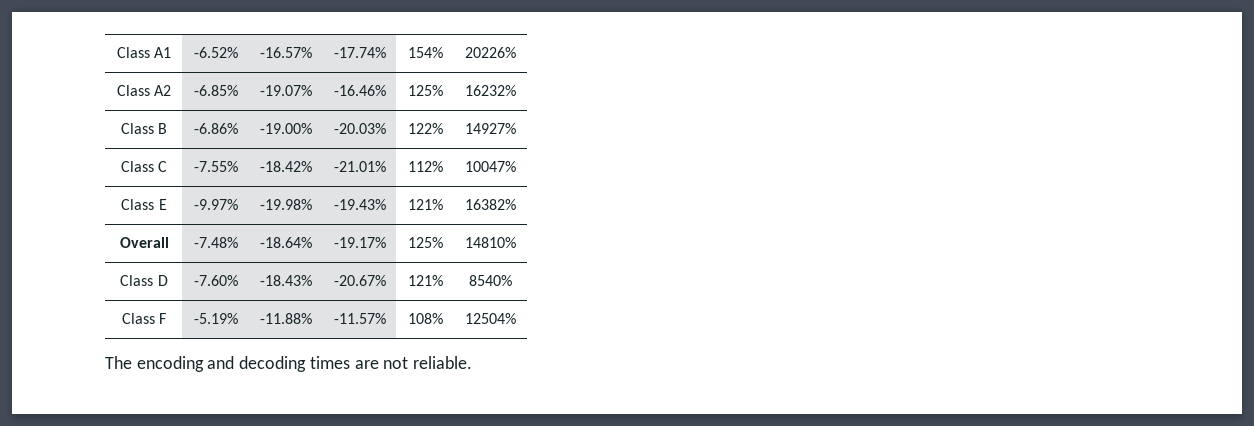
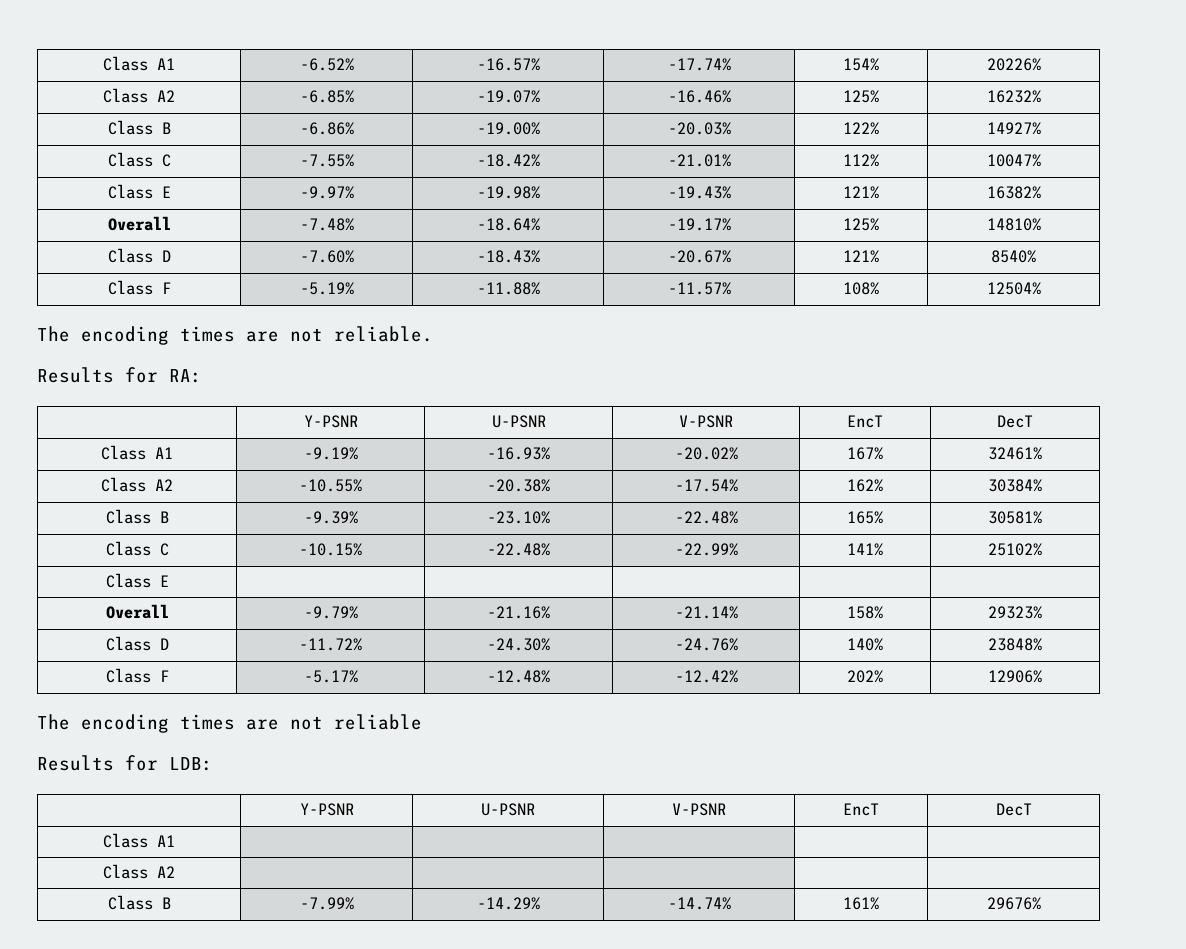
- The encoding and decoding times are not reliable.
+ The encoding times are not reliable.
+ Results for RA:
+ | Y-PSNR | U-PSNR | V-PSNR | EncT | DecT
+ Class A1 | -9.19% | -16.93% | -20.02% | 167% | 32461%
+ Class A2 | -10.55% | -20.38% | -17.54% | 162% | 30384%
+ Class B | -9.39% | -23.10% | -22.48% | 165% | 30581%
+ Class C | -10.15% | -22.48% | -22.99% | 141% | 25102%
+ Class E | | | | |
+ Overall | -9.79% | -21.16% | -21.14% | 158% | 29323%
+ Class D | -11.72% | -24.30% | -24.76% | 140% | 23848%
+ Class F | -5.17% | -12.48% | -12.42% | 202% | 12906%
+ The encoding times are not reliable
+ Results for LDB:
+ | Y-PSNR | U-PSNR | V-PSNR | EncT | DecT
+ Class A1 | | | | |
+ Class A2 | | | | |
+ Class B | -7.99% | -14.29% | -14.74% | 161% | 29676%

